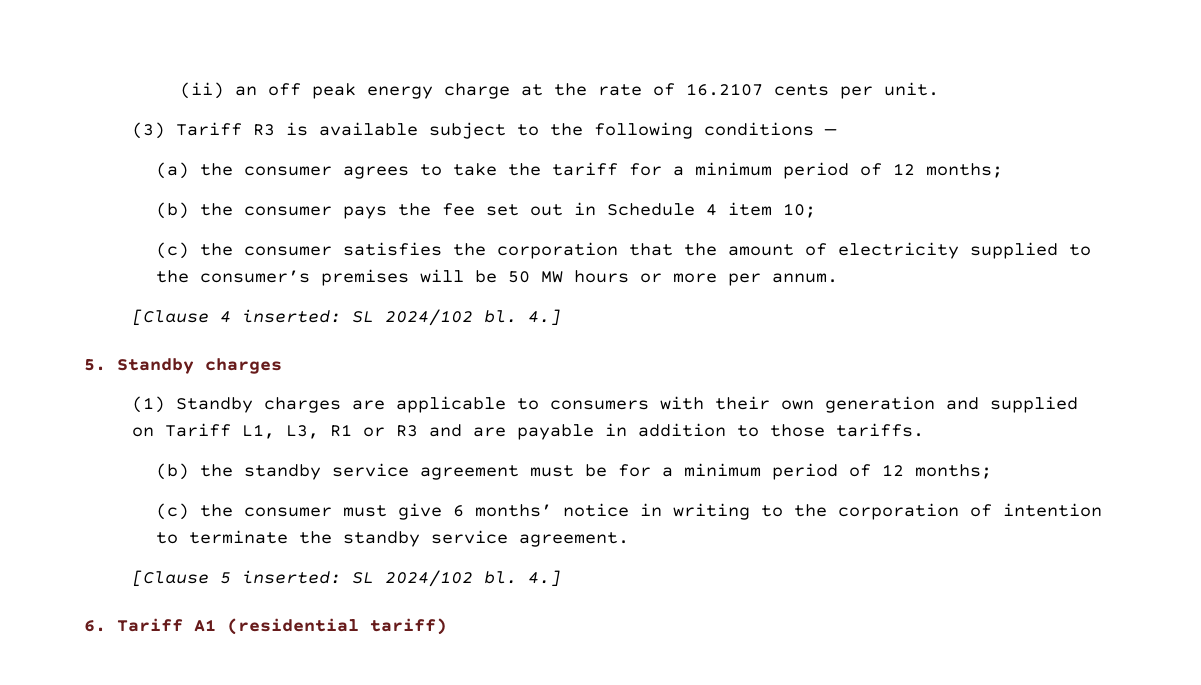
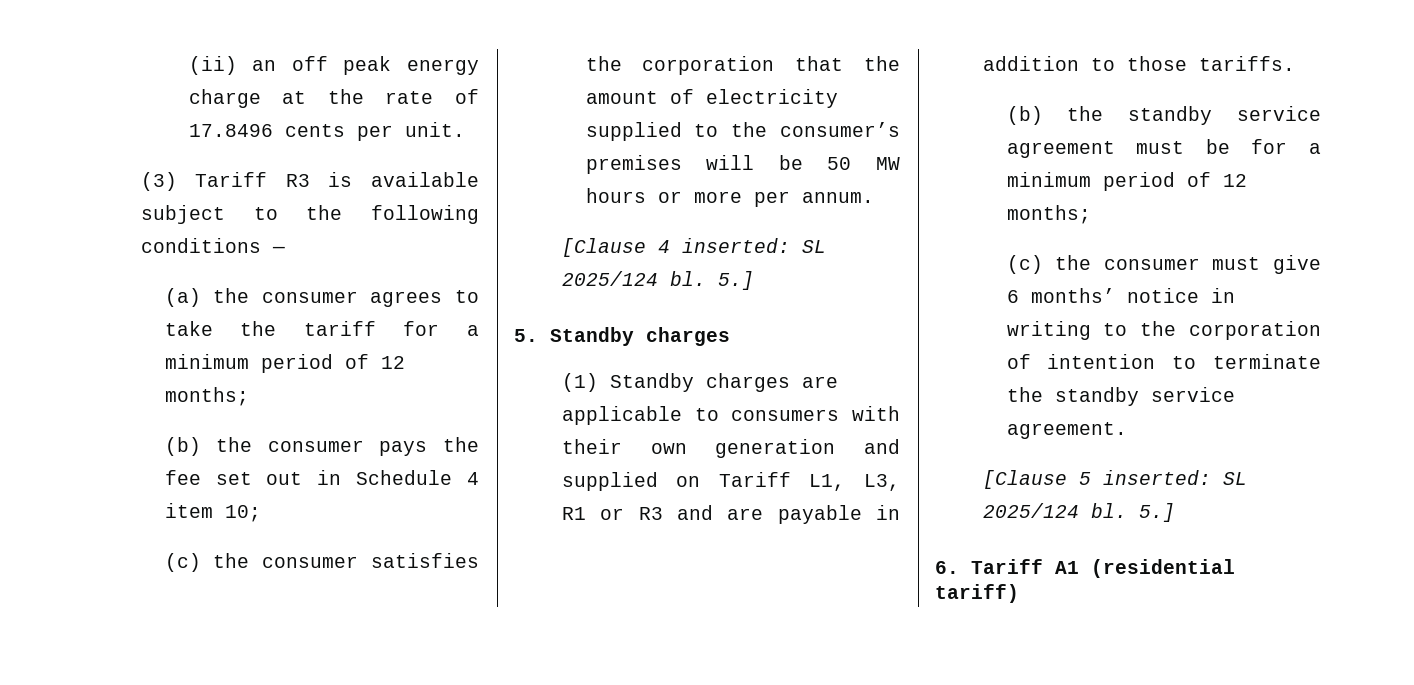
- (ii) an off peak energy charge at the rate of 16.2107 cents per unit.
+ (ii) an off peak energy charge at the rate of 17.8496 cents per unit.
- [Clause 4 inserted: SL 2024/102 bl. 4.]
+ [Clause 4 inserted: SL 2025/124 bl. 5.]
- [Clause 5 inserted: SL 2024/102 bl. 4.]
+ [Clause 5 inserted: SL 2025/124 bl. 5.]

